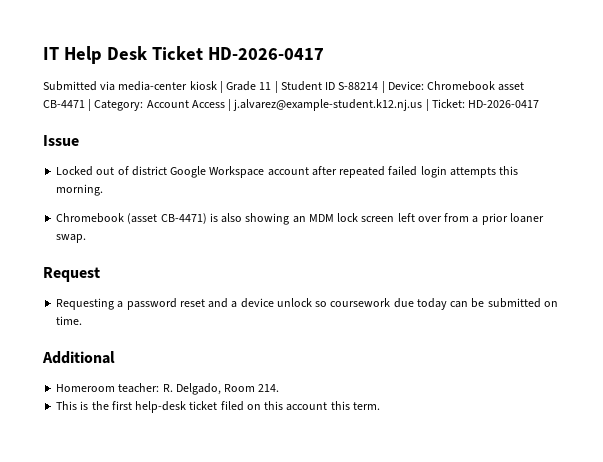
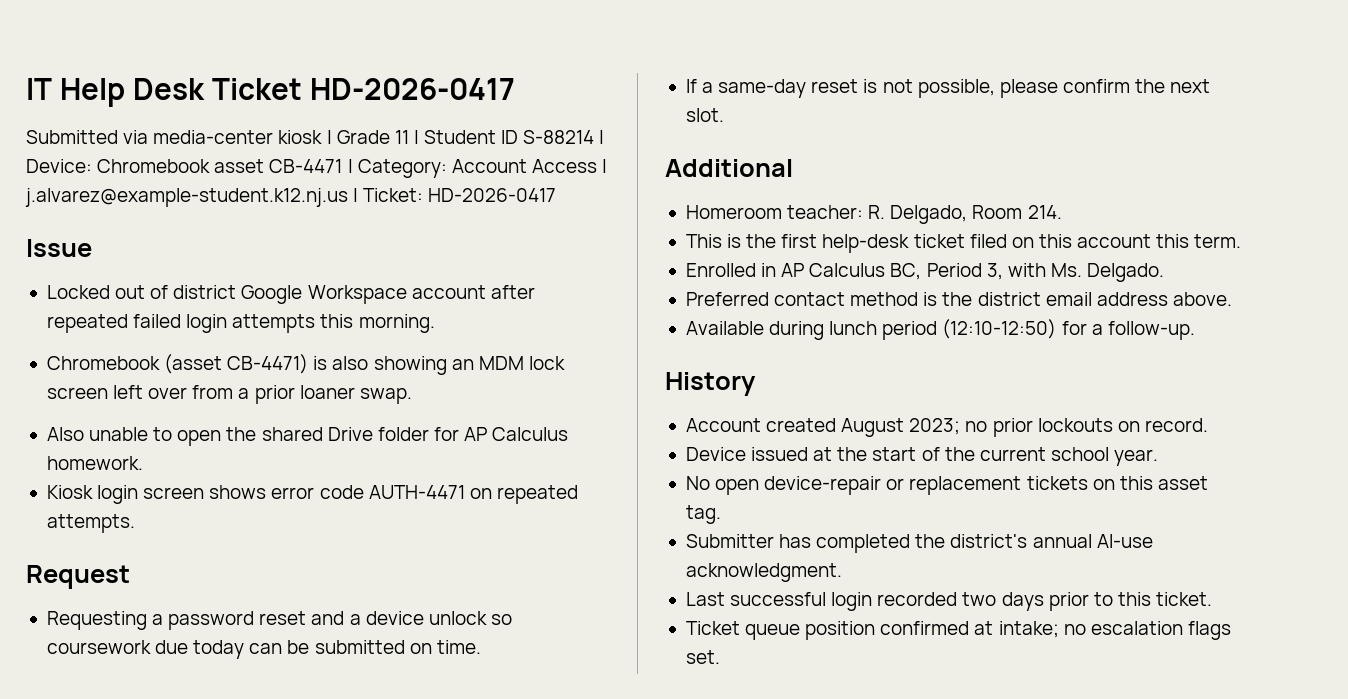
+ Also unable to open the shared Drive folder for AP Calculus homework.
+ Kiosk login screen shows error code AUTH-4471 on repeated attempts.
+ If a same-day reset is not possible, please confirm the next slot.
+ Enrolled in AP Calculus BC, Period 3, with Ms. Delgado.
+ Preferred contact method is the district email address above.
+ Available during lunch period (12:10-12:50) for a follow-up.
+ History
+ Account created August 2023; no prior lockouts on record.
+ Device issued at the start of the current school year.
+ No open device-repair or replacement tickets on this asset tag.
+ Submitter has completed the district's annual AI-use acknowledgment.
+ Last successful login recorded two days prior to this ticket.
+ Ticket queue position confirmed at intake; no escalation flags set.

